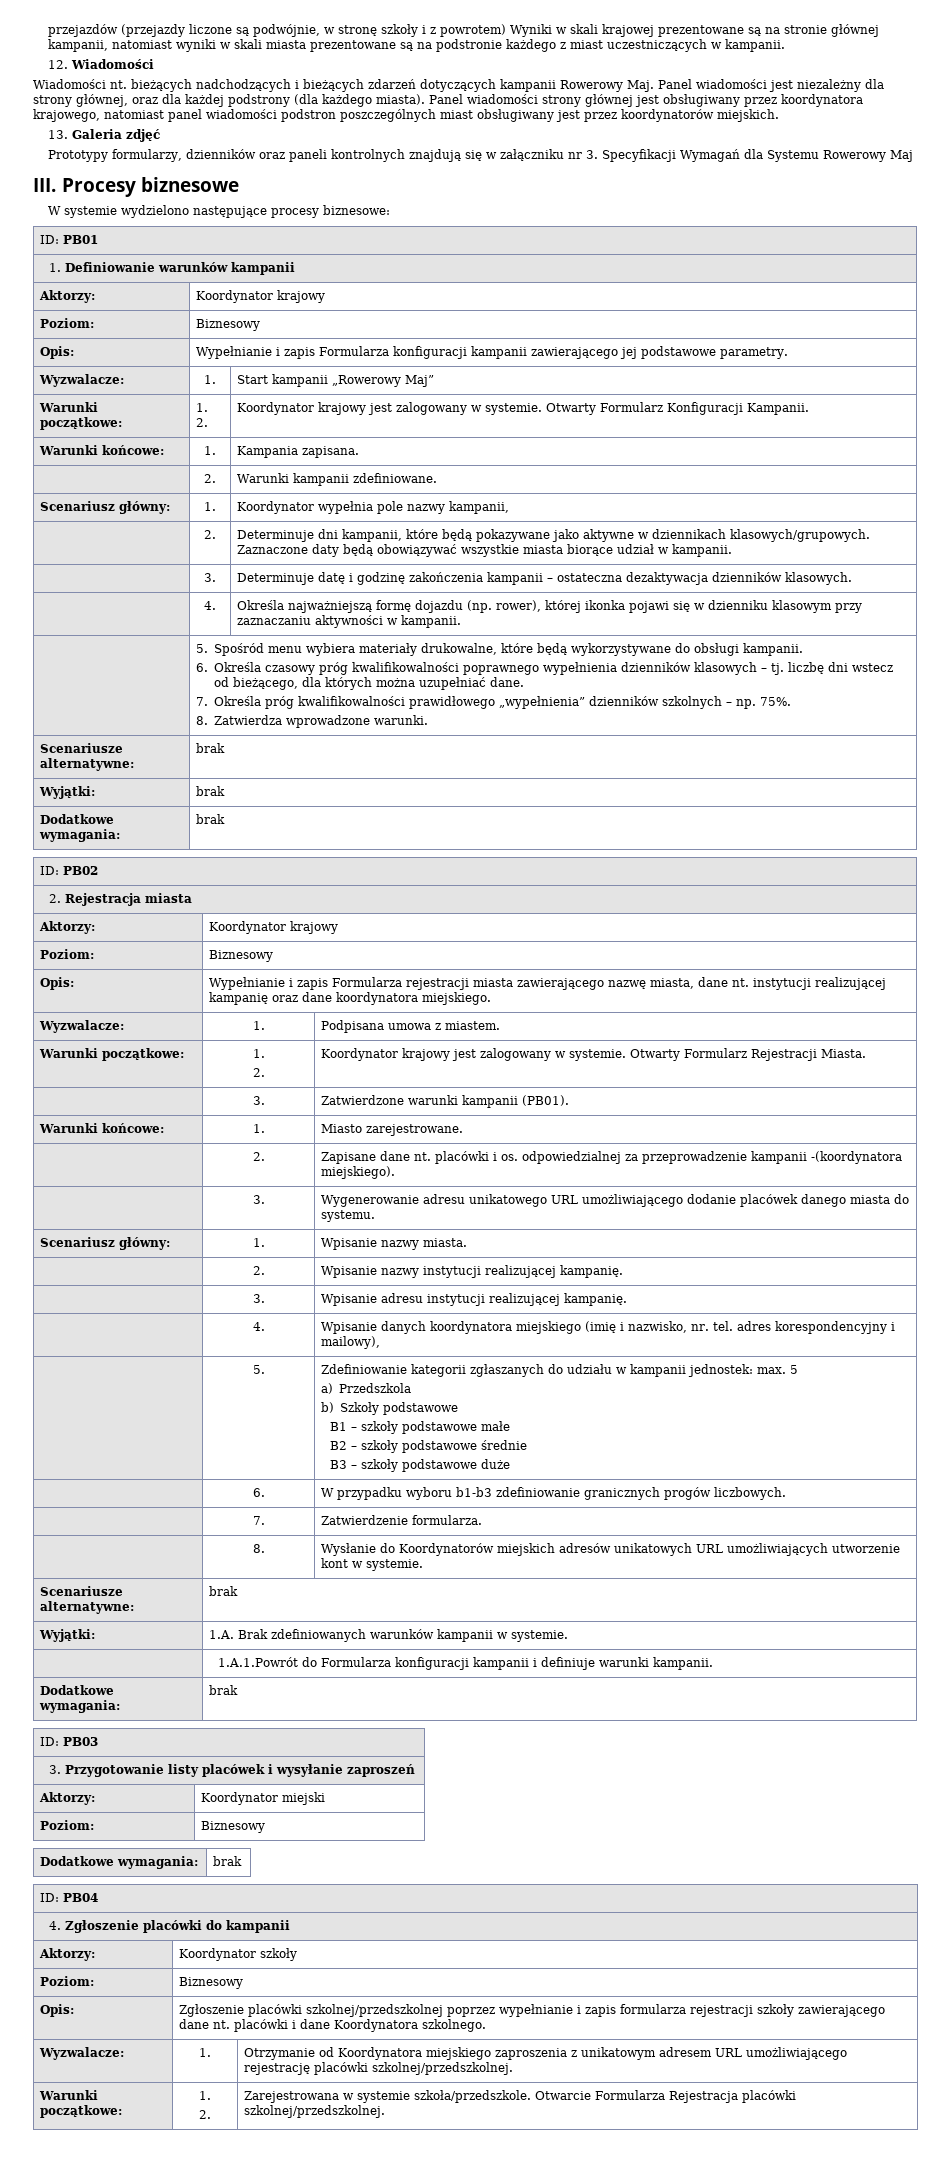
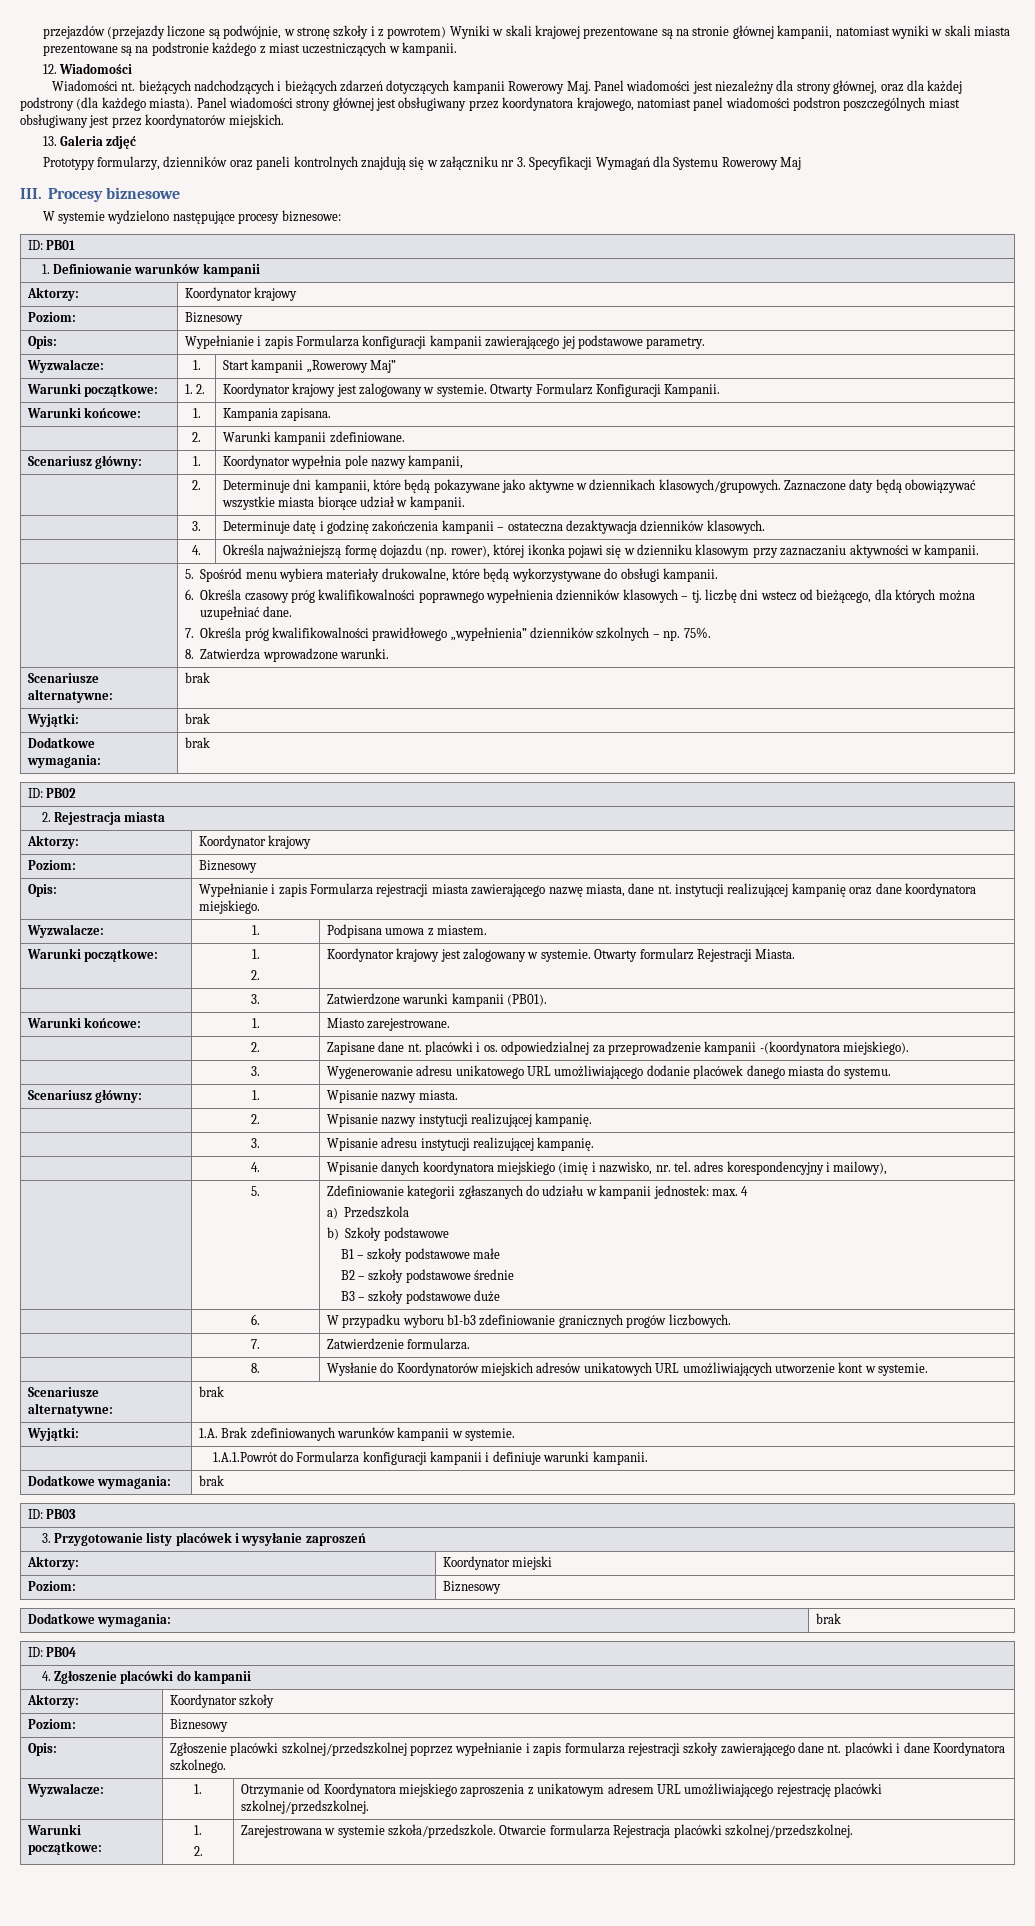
  Wyzwalacze: | 1. | Podpisana umowa z miastem.
  Warunki początkowe: | 1.
- 2. | Koordynator krajowy jest zalogowany w systemie. Otwarty Formularz Rejestracji Miasta.
+ 2. | Koordynator krajowy jest zalogowany w systemie. Otwarty formularz Rejestracji Miasta.
- | 5. | Zdefiniowanie kategorii zgłaszanych do udziału w kampanii jednostek: max. 5
+ | 5. | Zdefiniowanie kategorii zgłaszanych do udziału w kampanii jednostek: max. 4
  Wyzwalacze: | 1. | Otrzymanie od Koordynatora miejskiego zaproszenia z unikatowym adresem URL umożliwiającego rejestrację placówki szkolnej/przedszkolnej.
  Warunki początkowe: | 1.
- 2. | Zarejestrowana w systemie szkoła/przedszkole. Otwarcie Formularza Rejestracja placówki szkolnej/przedszkolnej.
+ 2. | Zarejestrowana w systemie szkoła/przedszkole. Otwarcie formularza Rejestracja placówki szkolnej/przedszkolnej.

